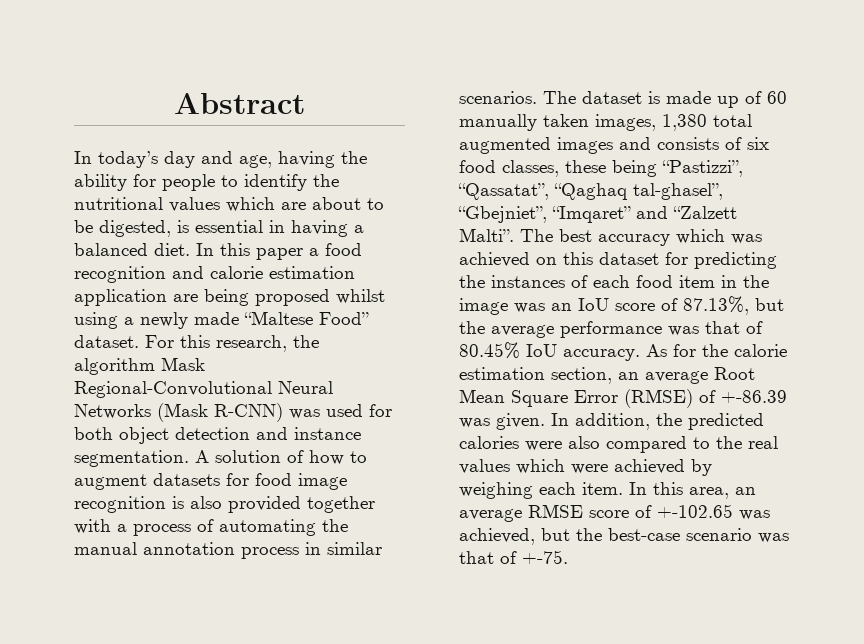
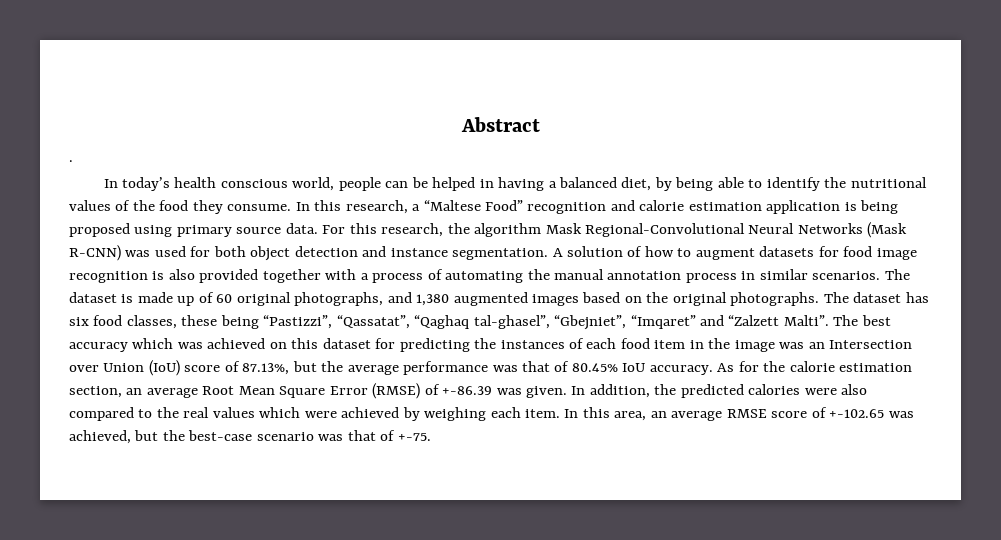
+ .
- In today’s day and age, having the ability for people to identify the nutritional values which are about to be digested, is essential in having a balanced diet. In this paper a food recognition and calorie estimation application are being proposed whilst using a newly made “Maltese Food” dataset.
+ In today’s health conscious world, people can be helped in having a balanced diet, by being able to identify the nutritional values of the food they consume. In this research, a “Maltese Food” recognition and calorie estimation application is being proposed using primary source data.
- The dataset is made up of 60 manually taken images, 1,380 total augmented images and consists of six food classes, these being “Pastizzi”, “Qassatat”, “Qaghaq tal-ghasel”, “Gbejniet”, “Imqaret” and “Zalzett Malti”.
+ The dataset is made up of 60 original photographs, and 1,380 augmented images based on the original photographs. The dataset has six food classes, these being “Pastizzi”, “Qassatat”, “Qaghaq tal-ghasel”, “Gbejniet”, “Imqaret” and “Zalzett Malti”.
- The best accuracy which was achieved on this dataset for predicting the instances of each food item in the image was an IoU score of 87.13%, but the average performance was that of 80.45% IoU accuracy.
+ The best accuracy which was achieved on this dataset for predicting the instances of each food item in the image was an Intersection over Union (IoU) score of 87.13%, but the average performance was that of 80.45% IoU accuracy.

